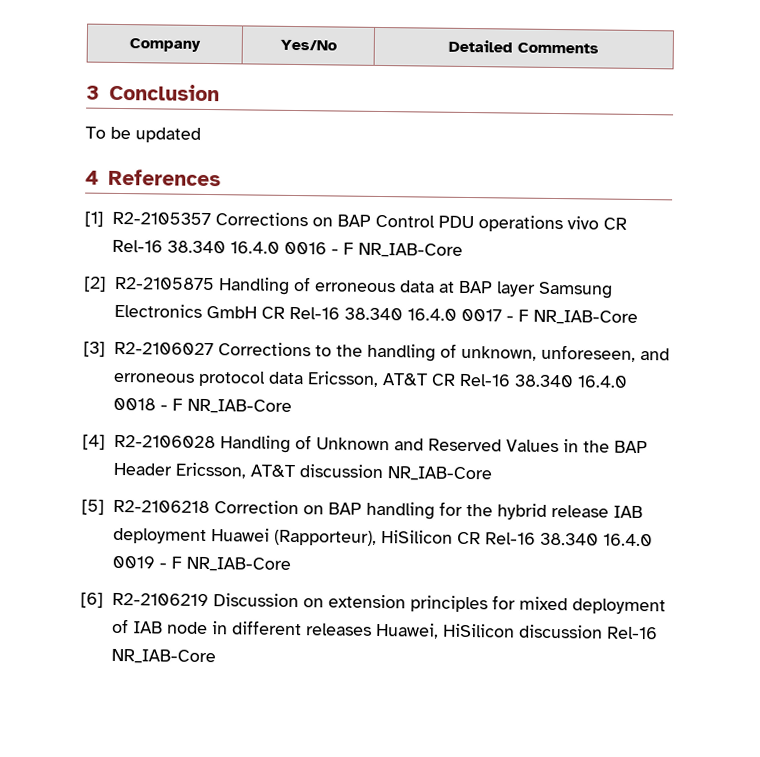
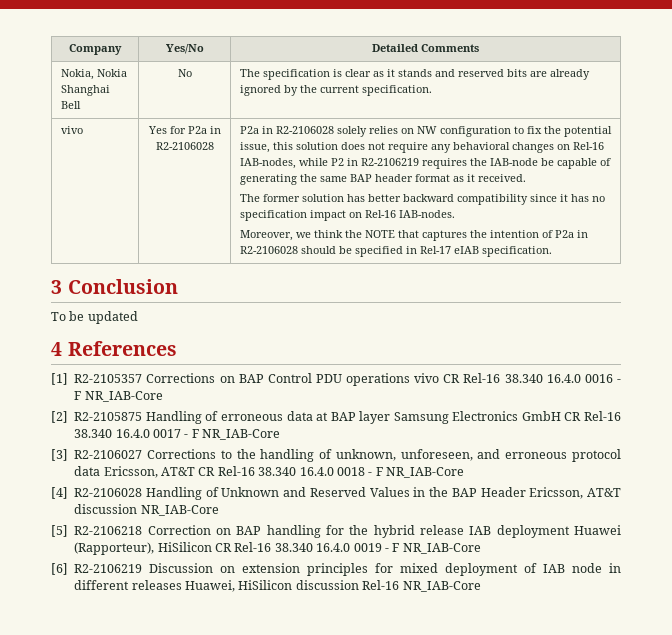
+ Nokia, Nokia Shanghai Bell | No | The specification is clear as it stands and reserved bits are already ignored by the current specification.
+ vivo | Yes for P2a in R2-2106028 | P2a in R2-2106028 solely relies on NW configuration to fix the potential issue, this solution does not require any behavioral changes on Rel-16 IAB-nodes, while P2 in R2-2106219 requires the IAB-node be capable of generating the same BAP header format as it received.
+ The former solution has better backward compatibility since it has no specification impact on Rel-16 IAB-nodes.
+ Moreover, we think the NOTE that captures the intention of P2a in R2-2106028 should be specified in Rel-17 eIAB specification.

